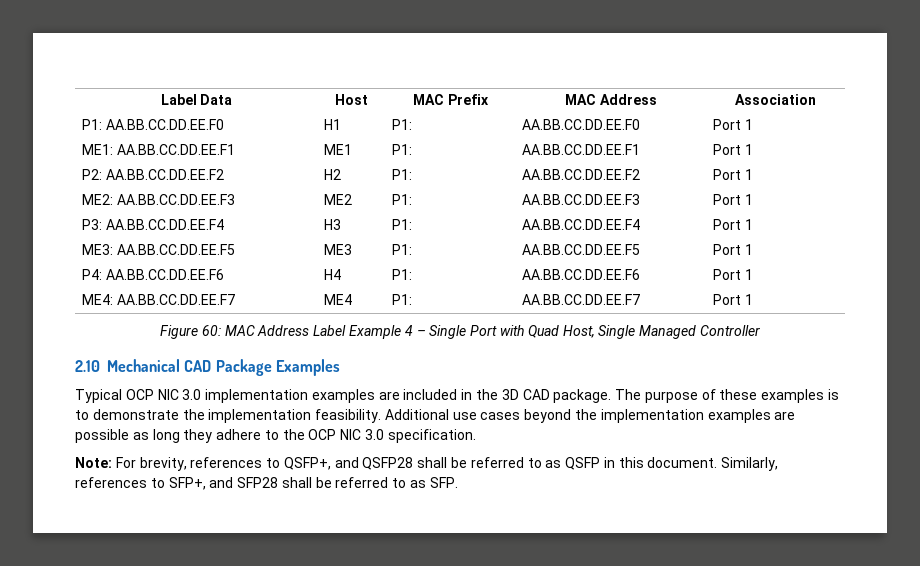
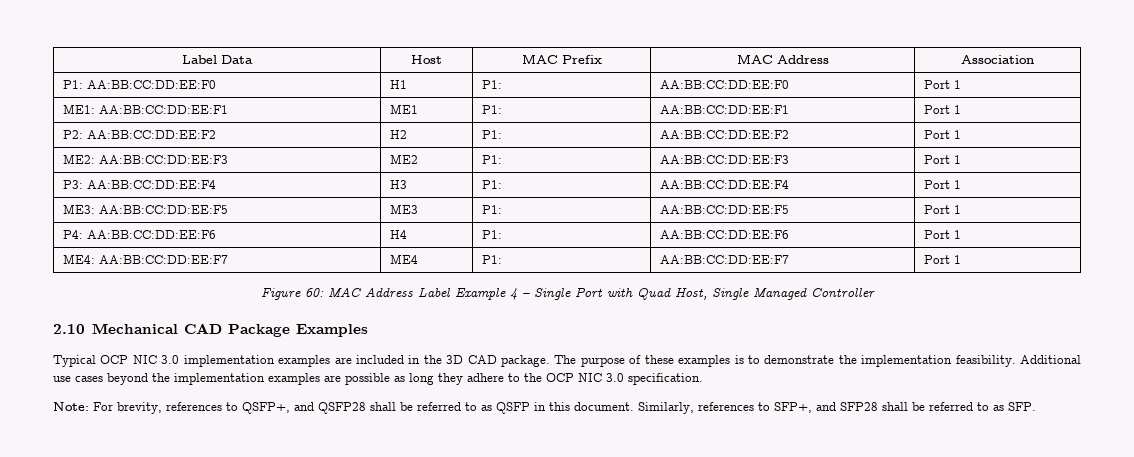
- P1: AA.BB.CC.DD.EE.F0 | H1 | P1: | AA.BB.CC.DD.EE.F0 | Port 1
+ P1: AA:BB:CC:DD:EE:F0 | H1 | P1: | AA:BB:CC:DD:EE:F0 | Port 1
- ME1: AA.BB.CC.DD.EE.F1 | ME1 | P1: | AA.BB.CC.DD.EE.F1 | Port 1
+ ME1: AA:BB:CC:DD:EE:F1 | ME1 | P1: | AA:BB:CC:DD:EE:F1 | Port 1
- P2: AA.BB.CC.DD.EE.F2 | H2 | P1: | AA.BB.CC.DD.EE.F2 | Port 1
+ P2: AA:BB:CC:DD:EE:F2 | H2 | P1: | AA:BB:CC:DD:EE:F2 | Port 1
- ME2: AA.BB.CC.DD.EE.F3 | ME2 | P1: | AA.BB.CC.DD.EE.F3 | Port 1
+ ME2: AA:BB:CC:DD:EE:F3 | ME2 | P1: | AA:BB:CC:DD:EE:F3 | Port 1
- P3: AA.BB.CC.DD.EE.F4 | H3 | P1: | AA.BB.CC.DD.EE.F4 | Port 1
+ P3: AA:BB:CC:DD:EE:F4 | H3 | P1: | AA:BB:CC:DD:EE:F4 | Port 1
- ME3: AA.BB.CC.DD.EE.F5 | ME3 | P1: | AA.BB.CC.DD.EE.F5 | Port 1
+ ME3: AA:BB:CC:DD:EE:F5 | ME3 | P1: | AA:BB:CC:DD:EE:F5 | Port 1
- P4: AA.BB.CC.DD.EE.F6 | H4 | P1: | AA.BB.CC.DD.EE.F6 | Port 1
+ P4: AA:BB:CC:DD:EE:F6 | H4 | P1: | AA:BB:CC:DD:EE:F6 | Port 1
- ME4: AA.BB.CC.DD.EE.F7 | ME4 | P1: | AA.BB.CC.DD.EE.F7 | Port 1
+ ME4: AA:BB:CC:DD:EE:F7 | ME4 | P1: | AA:BB:CC:DD:EE:F7 | Port 1

